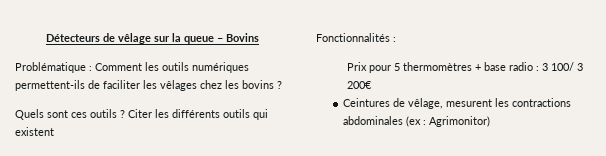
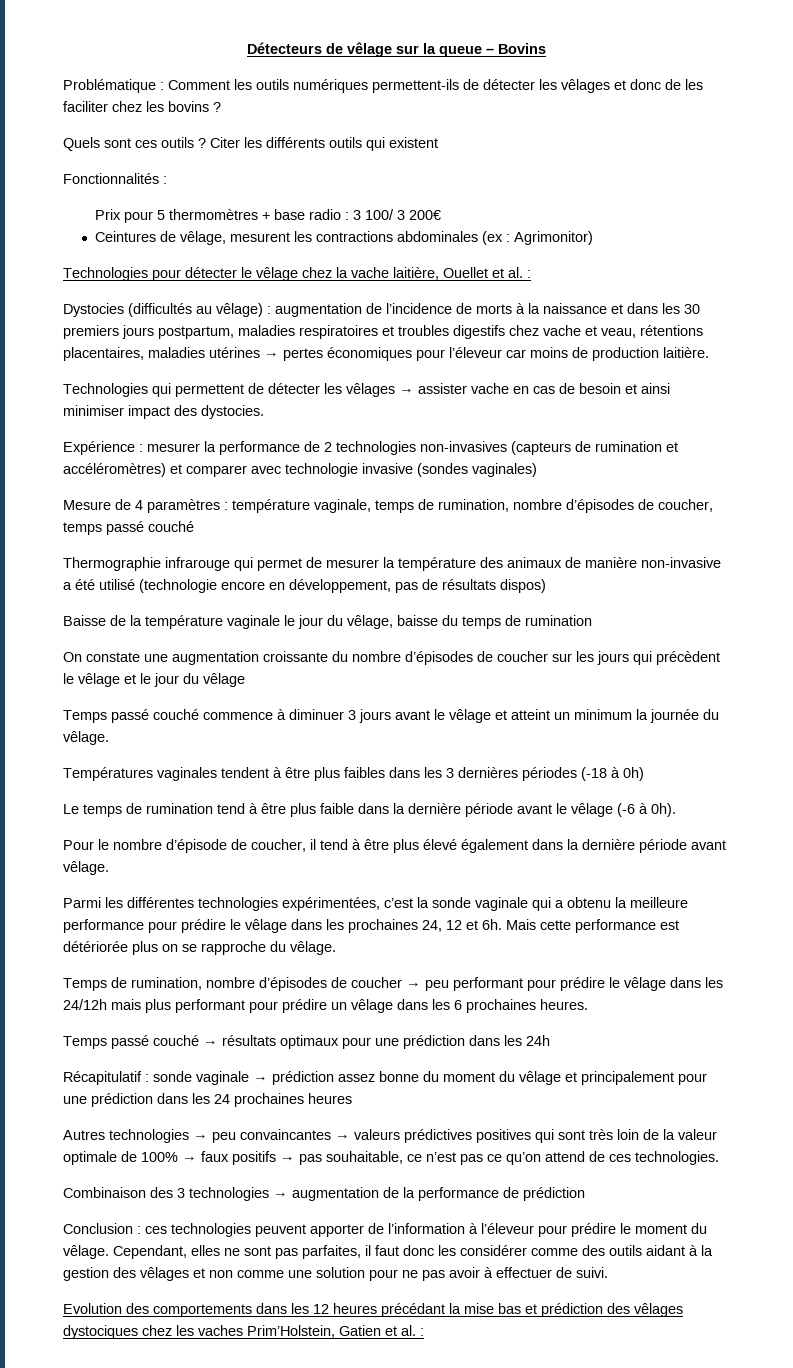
- Problématique : Comment les outils numériques permettent-ils de faciliter les vêlages chez les bovins ?
+ Problématique : Comment les outils numériques permettent-ils de détecter les vêlages et donc de les faciliter chez les bovins ?
+ Technologies pour détecter le vêlage chez la vache laitière, Ouellet et al. :
+ Dystocies (difficultés au vêlage) : augmentation de l’incidence de morts à la naissance et dans les 30 premiers jours postpartum, maladies respiratoires et troubles digestifs chez vache et veau, rétentions placentaires, maladies utérines → pertes économiques pour l’éleveur car moins de production laitière.
+ Technologies qui permettent de détecter les vêlages → assister vache en cas de besoin et ainsi minimiser impact des dystocies.
+ Expérience : mesurer la performance de 2 technologies non-invasives (capteurs de rumination et accéléromètres) et comparer avec technologie invasive (sondes vaginales)
+ Mesure de 4 paramètres : température vaginale, temps de rumination, nombre d’épisodes de coucher, temps passé couché
+ Thermographie infrarouge qui permet de mesurer la température des animaux de manière non-invasive a été utilisé (technologie encore en développement, pas de résultats dispos)
+ Baisse de la température vaginale le jour du vêlage, baisse du temps de rumination
+ On constate une augmentation croissante du nombre d’épisodes de coucher sur les jours qui précèdent le vêlage et le jour du vêlage
+ Temps passé couché commence à diminuer 3 jours avant le vêlage et atteint un minimum la journée du vêlage.
+ Températures vaginales tendent à être plus faibles dans les 3 dernières périodes (-18 à 0h)
+ Le temps de rumination tend à être plus faible dans la dernière période avant le vêlage (-6 à 0h).
+ Pour le nombre d’épisode de coucher, il tend à être plus élevé également dans la dernière période avant vêlage.
+ Parmi les différentes technologies expérimentées, c’est la sonde vaginale qui a obtenu la meilleure performance pour prédire le vêlage dans les prochaines 24, 12 et 6h. Mais cette performance est détériorée plus on se rapproche du vêlage.
+ Temps de rumination, nombre d’épisodes de coucher → peu performant pour prédire le vêlage dans les 24/12h mais plus performant pour prédire un vêlage dans les 6 prochaines heures.
+ Temps passé couché → résultats optimaux pour une prédiction dans les 24h
+ Récapitulatif : sonde vaginale → prédiction assez bonne du moment du vêlage et principalement pour une prédiction dans les 24 prochaines heures
+ Autres technologies → peu convaincantes → valeurs prédictives positives qui sont très loin de la valeur optimale de 100% → faux positifs → pas souhaitable, ce n’est pas ce qu’on attend de ces technologies.
+ Combinaison des 3 technologies → augmentation de la performance de prédiction
+ Conclusion : ces technologies peuvent apporter de l’information à l’éleveur pour prédire le moment du vêlage. Cependant, elles ne sont pas parfaites, il faut donc les considérer comme des outils aidant à la gestion des vêlages et non comme une solution pour ne pas avoir à effectuer de suivi.
+ Evolution des comportements dans les 12 heures précédant la mise bas et prédiction des vêlages dystociques chez les vaches Prim’Holstein, Gatien et al. :

